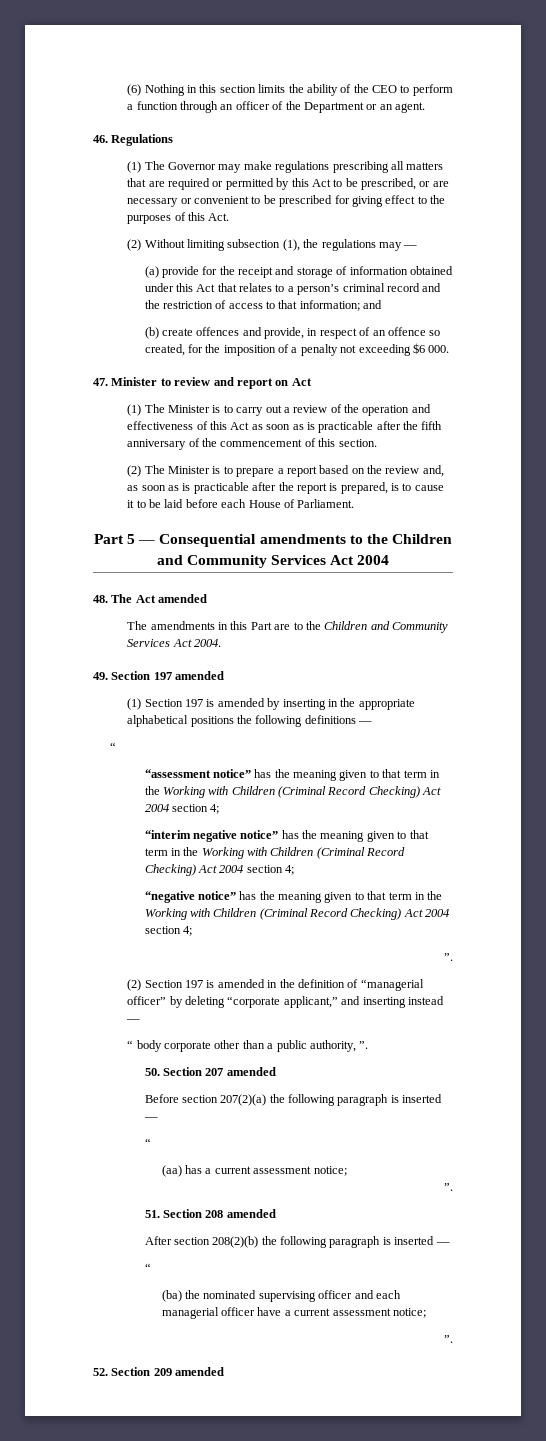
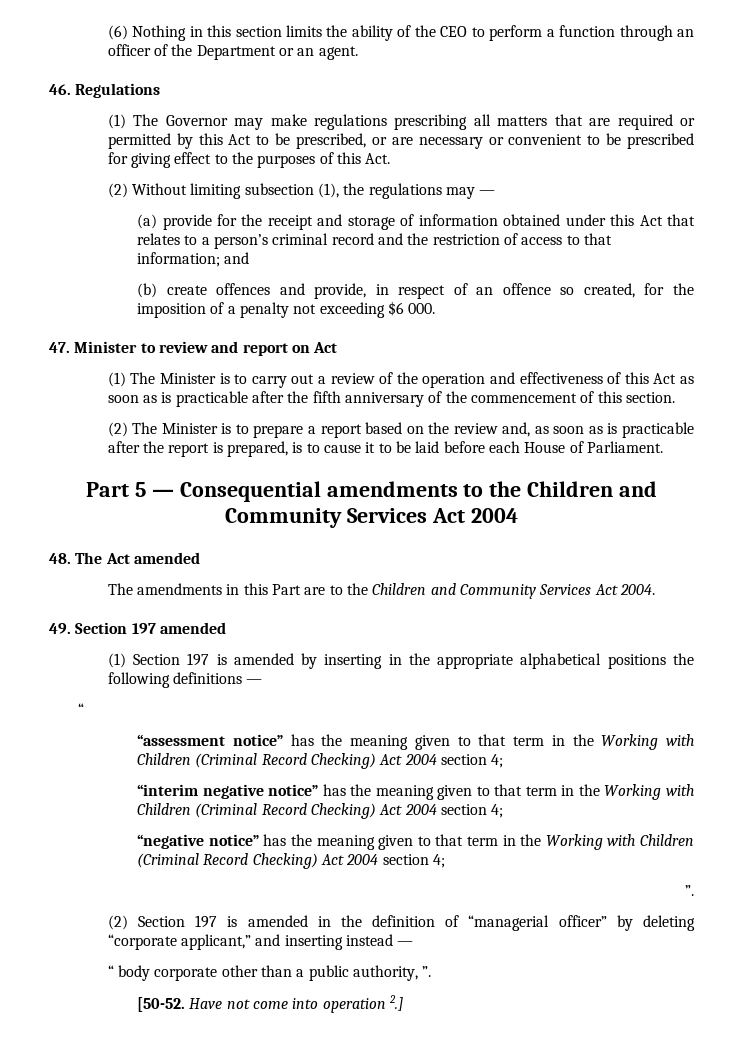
- 50. Section 207 amended
- Before section 207(2)(a) the following paragraph is inserted —
- “
- (aa) has a current assessment notice;
- ”.
- 51. Section 208 amended
- After section 208(2)(b) the following paragraph is inserted —
- “
- (ba) the nominated supervising officer and each managerial officer have a current assessment notice;
- ”.
- 52. Section 209 amended
+ [50-52. Have not come into operation 2.]

